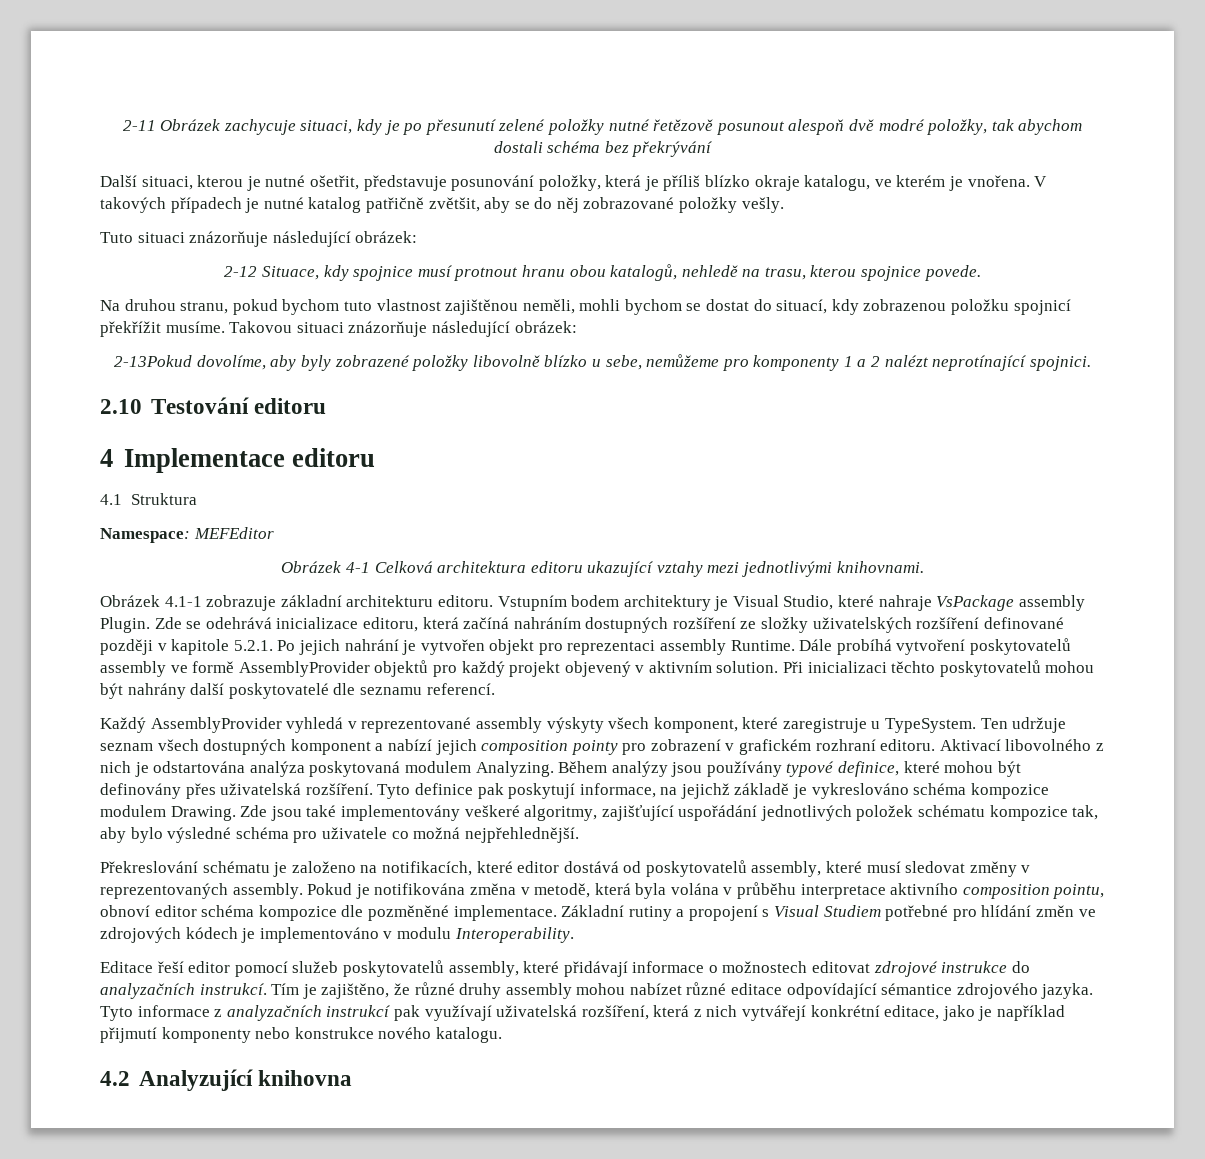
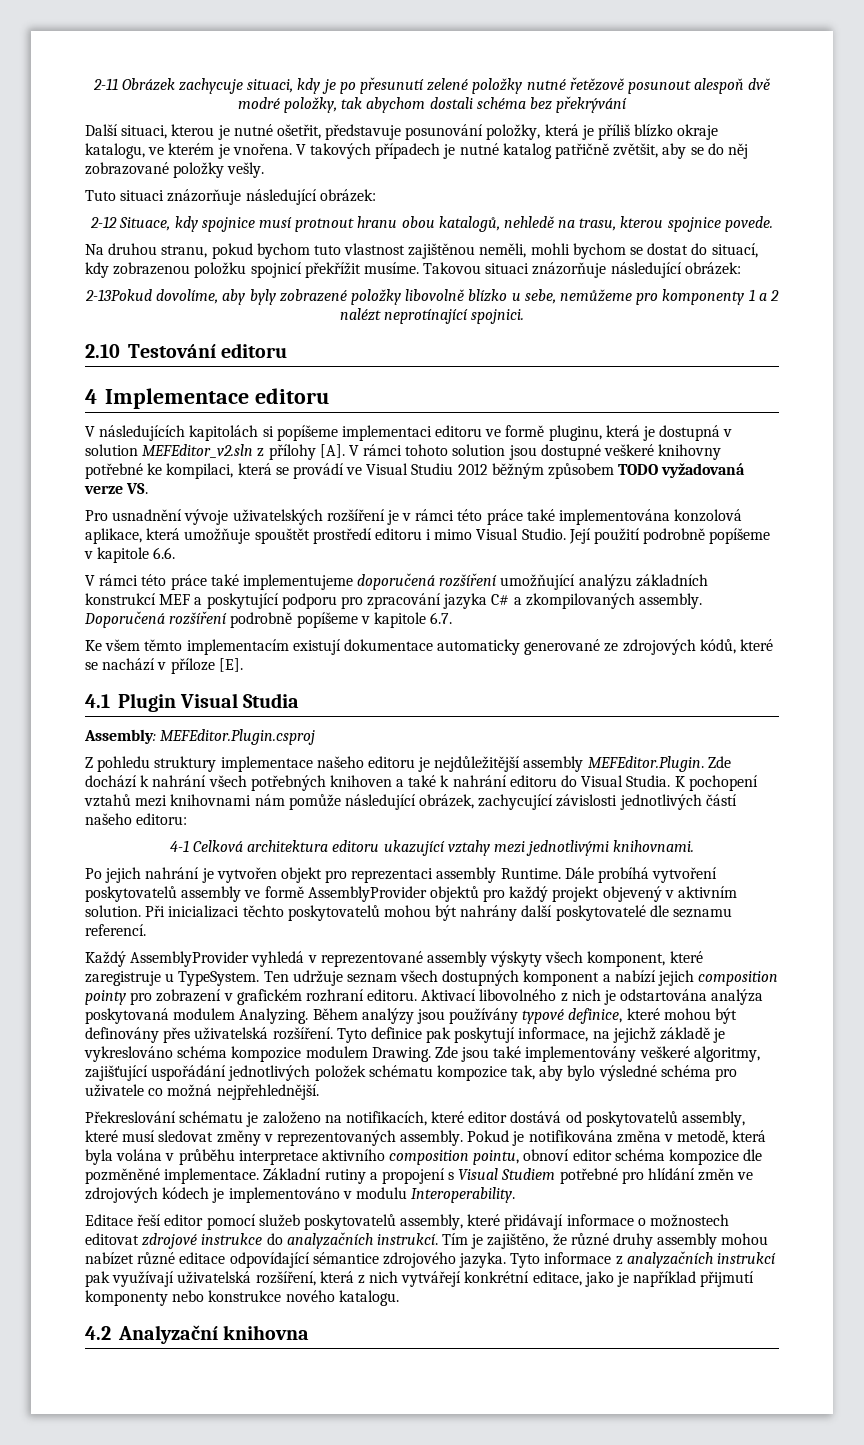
- 4.1 Struktura
- Namespace: MEFEditor
- Obrázek 4-1 Celková architektura editoru ukazující vztahy mezi jednotlivými knihovnami.
+ V následujících kapitolách si popíšeme implementaci editoru ve formě pluginu, která je dostupná v solution MEFEditor_v2.sln z přílohy [A]. V rámci tohoto solution jsou dostupné veškeré knihovny potřebné ke kompilaci, která se provádí ve Visual Studiu 2012 běžným způsobem TODO vyžadovaná verze VS.
+ Pro usnadnění vývoje uživatelských rozšíření je v rámci této práce také implementována konzolová aplikace, která umožňuje spouštět prostředí editoru i mimo Visual Studio. Její použití podrobně popíšeme v kapitole 6.6.
+ V rámci této práce také implementujeme doporučená rozšíření umožňující analýzu základních konstrukcí MEF a poskytující podporu pro zpracování jazyka C# a zkompilovaných assembly. Doporučená rozšíření podrobně popíšeme v kapitole 6.7.
+ Ke všem těmto implementacím existují dokumentace automaticky generované ze zdrojových kódů, které se nachází v příloze [E].
+ 4.1 Plugin Visual Studia
+ Assembly: MEFEditor.Plugin.csproj
+ Z pohledu struktury implementace našeho editoru je nejdůležitější assembly MEFEditor.Plugin. Zde dochází k nahrání všech potřebných knihoven a také k nahrání editoru do Visual Studia. K pochopení vztahů mezi knihovnami nám pomůže následující obrázek, zachycující závislosti jednotlivých částí našeho editoru:
+ 4-1 Celková architektura editoru ukazující vztahy mezi jednotlivými knihovnami.
- Obrázek 4.1-1 zobrazuje základní architekturu editoru. Vstupním bodem architektury je Visual Studio, které nahraje VsPackage assembly Plugin. Zde se odehrává inicializace editoru, která začíná nahráním dostupných rozšíření ze složky uživatelských rozšíření definované později v kapitole 5.2.1. Po jejich nahrání je vytvořen objekt pro reprezentaci assembly Runtime.
+ Po jejich nahrání je vytvořen objekt pro reprezentaci assembly Runtime.
- 4.2 Analyzující knihovna
+ 4.2 Analyzační knihovna

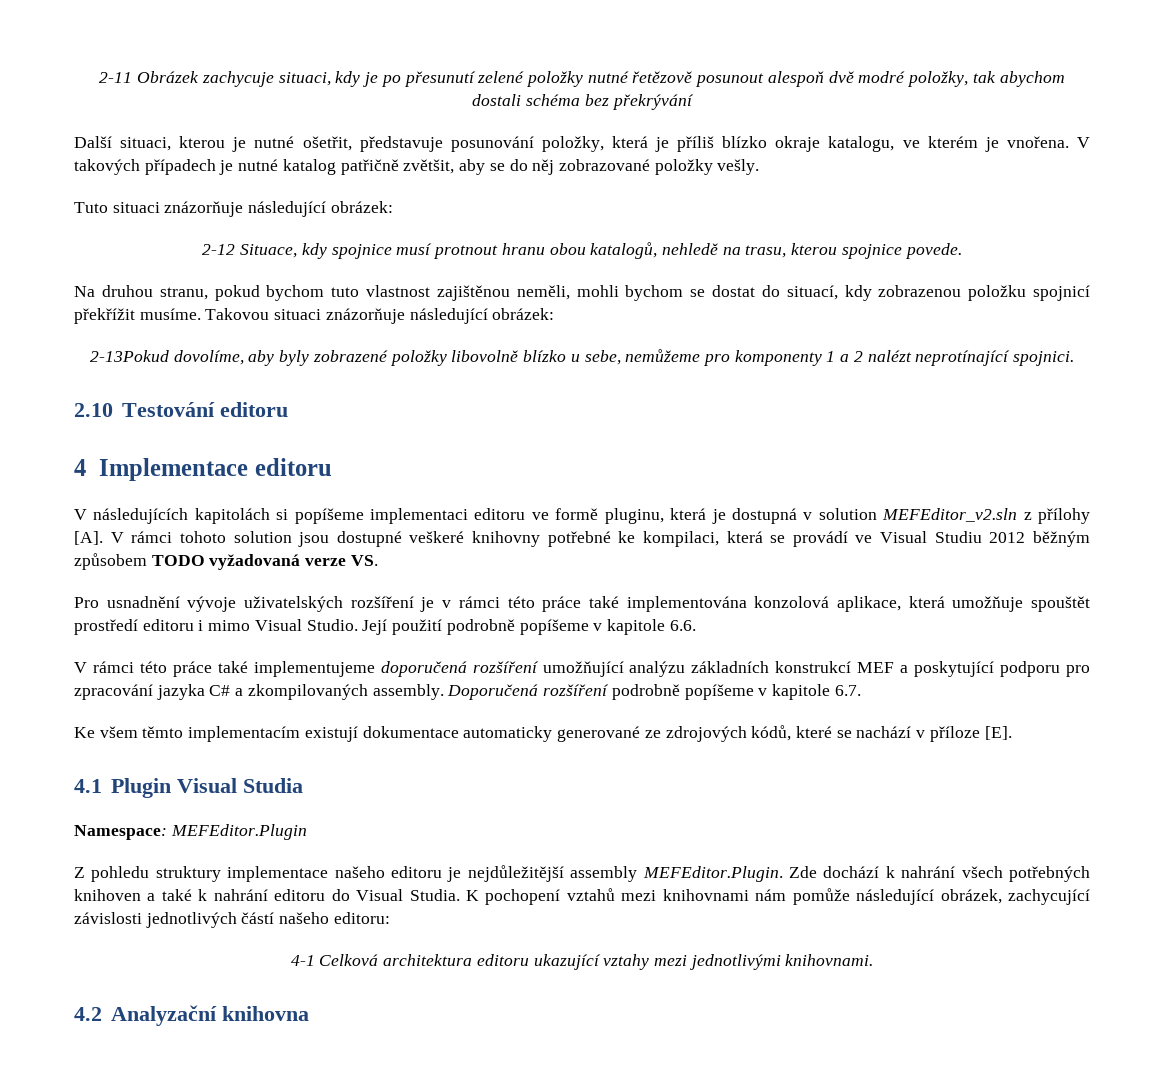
- Assembly: MEFEditor.Plugin.csproj
+ Namespace: MEFEditor.Plugin
- Po jejich nahrání je vytvořen objekt pro reprezentaci assembly Runtime. Dále probíhá vytvoření poskytovatelů assembly ve formě AssemblyProvider objektů pro každý projekt objevený v aktivním solution. Při inicializaci těchto poskytovatelů mohou být nahrány další poskytovatelé dle seznamu referencí.
- Každý AssemblyProvider vyhledá v reprezentované assembly výskyty všech komponent, které zaregistruje u TypeSystem. Ten udržuje seznam všech dostupných komponent a nabízí jejich composition pointy pro zobrazení v grafickém rozhraní editoru. Aktivací libovolného z nich je odstartována analýza poskytovaná modulem Analyzing. Během analýzy jsou používány typové definice, které mohou být definovány přes uživatelská rozšíření. Tyto definice pak poskytují informace, na jejichž základě je vykreslováno schéma kompozice modulem Drawing. Zde jsou také implementovány veškeré algoritmy, zajišťující uspořádání jednotlivých položek schématu kompozice tak, aby bylo výsledné schéma pro uživatele co možná nejpřehlednější.
- Překreslování schématu je založeno na notifikacích, které editor dostává od poskytovatelů assembly, které musí sledovat změny v reprezentovaných assembly. Pokud je notifikována změna v metodě, která byla volána v průběhu interpretace aktivního composition pointu, obnoví editor schéma kompozice dle pozměněné implementace. Základní rutiny a propojení s Visual Studiem potřebné pro hlídání změn ve zdrojových kódech je implementováno v modulu Interoperability.
- Editace řeší editor pomocí služeb poskytovatelů assembly, které přidávají informace o možnostech editovat zdrojové instrukce do analyzačních instrukcí. Tím je zajištěno, že různé druhy assembly mohou nabízet různé editace odpovídající sémantice zdrojového jazyka. Tyto informace z analyzačních instrukcí pak využívají uživatelská rozšíření, která z nich vytvářejí konkrétní editace, jako je například přijmutí komponenty nebo konstrukce nového katalogu.

